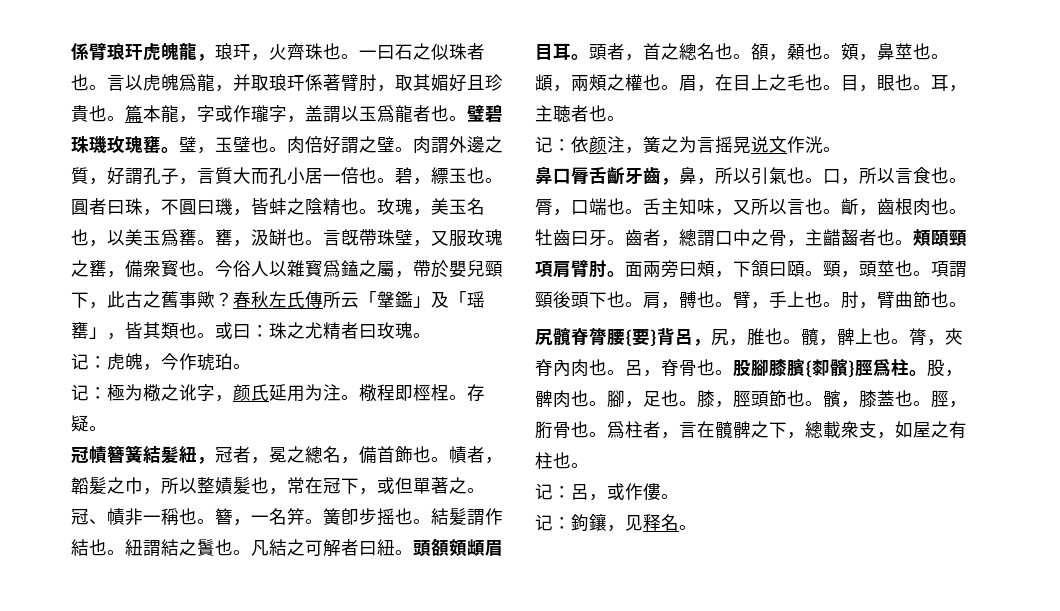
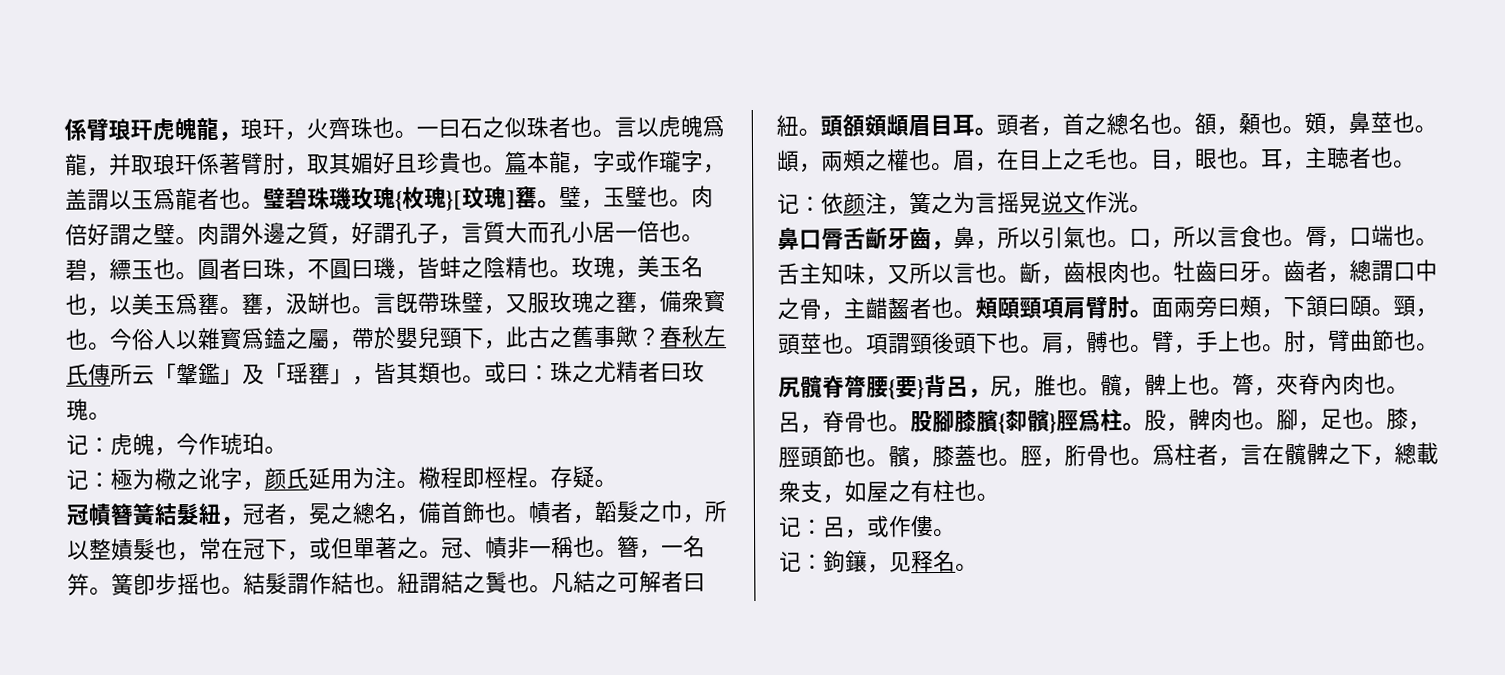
- 璧碧珠璣玫瑰罋。
+ 璧碧珠璣玫瑰{枚瑰}[玟瑰]罋。
- 冠幘簪簧結髪紐，冠者，冕之總名，備首飾也。
+ 冠幘簪簧結髮紐，冠者，冕之總名，備首飾也。
- 幘者，韜髪之巾，所以整嫧髪也，常在冠下，或但單著之。
+ 幘者，韜髮之巾，所以整嫧髮也，常在冠下，或但單著之。
- 結髪謂作結也。
+ 結髮謂作結也。

